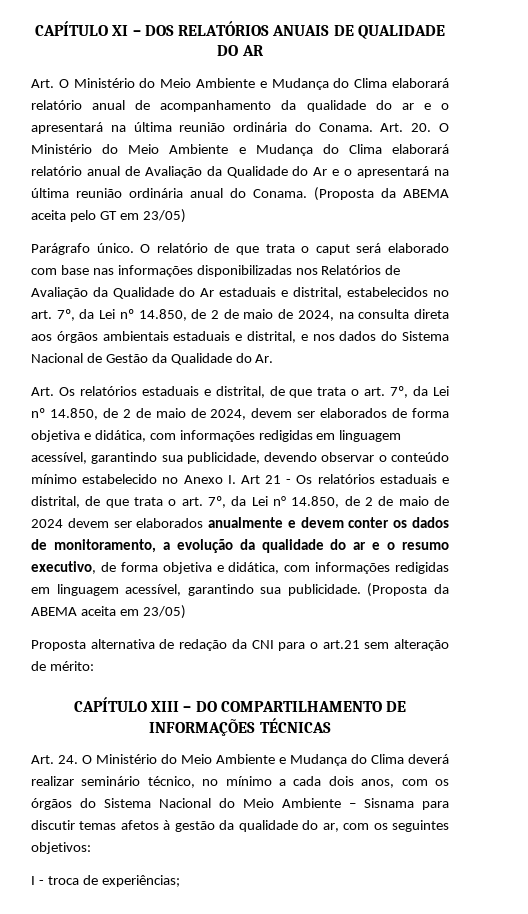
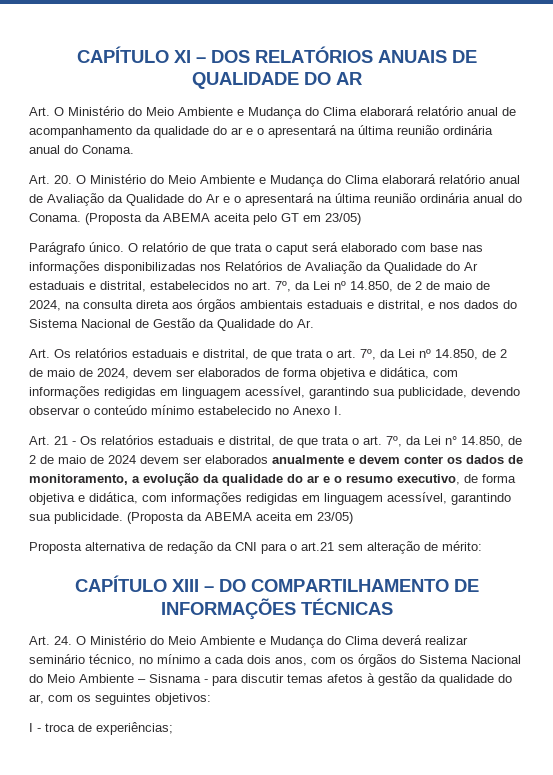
- Art. O Ministério do Meio Ambiente e Mudança do Clima elaborará relatório anual de acompanhamento da qualidade do ar e o apresentará na última reunião ordinária do Conama. Art. 20. O Ministério do Meio Ambiente e Mudança do Clima elaborará relatório anual de Avaliação da Qualidade do Ar e o apresentará na última reunião ordinária anual do Conama.
+ Art. O Ministério do Meio Ambiente e Mudança do Clima elaborará relatório anual de acompanhamento da qualidade do ar e o apresentará na última reunião ordinária anual do Conama.
+ Art. 20. O Ministério do Meio Ambiente e Mudança do Clima elaborará relatório anual de Avaliação da Qualidade do Ar e o apresentará na última reunião ordinária anual do Conama.
- Art. Os relatórios estaduais e distrital, de que trata o art. 7º, da Lei nº 14.850, de 2 de maio de 2024, devem ser elaborados de forma objetiva e didática, com informações redigidas em linguagem acessível, garantindo sua publicidade, devendo observar o conteúdo mínimo estabelecido no Anexo I. Art 21 - Os relatórios estaduais e distrital, de que trata o art. 7º, da Lei n° 14.850, de 2 de maio de 2024 devem ser elaborados anualmente e devem conter os dados de monitoramento, a evolução da qualidade do ar e o resumo executivo, de forma objetiva e didática, com informações redigidas em linguagem acessível, garantindo sua publicidade.
+ Art. Os relatórios estaduais e distrital, de que trata o art. 7º, da Lei nº 14.850, de 2 de maio de 2024, devem ser elaborados de forma objetiva e didática, com informações redigidas em linguagem acessível, garantindo sua publicidade, devendo observar o conteúdo mínimo estabelecido no Anexo I.
+ Art. 21 - Os relatórios estaduais e distrital, de que trata o art. 7º, da Lei n° 14.850, de 2 de maio de 2024 devem ser elaborados anualmente e devem conter os dados de monitoramento, a evolução da qualidade do ar e o resumo executivo, de forma objetiva e didática, com informações redigidas em linguagem acessível, garantindo sua publicidade.
- Art. 24. O Ministério do Meio Ambiente e Mudança do Clima deverá realizar seminário técnico, no mínimo a cada dois anos, com os órgãos do Sistema Nacional do Meio Ambiente – Sisnama para discutir temas afetos à gestão da qualidade do ar, com os seguintes objetivos:
+ Art. 24. O Ministério do Meio Ambiente e Mudança do Clima deverá realizar seminário técnico, no mínimo a cada dois anos, com os órgãos do Sistema Nacional do Meio Ambiente – Sisnama - para discutir temas afetos à gestão da qualidade do ar, com os seguintes objetivos:

